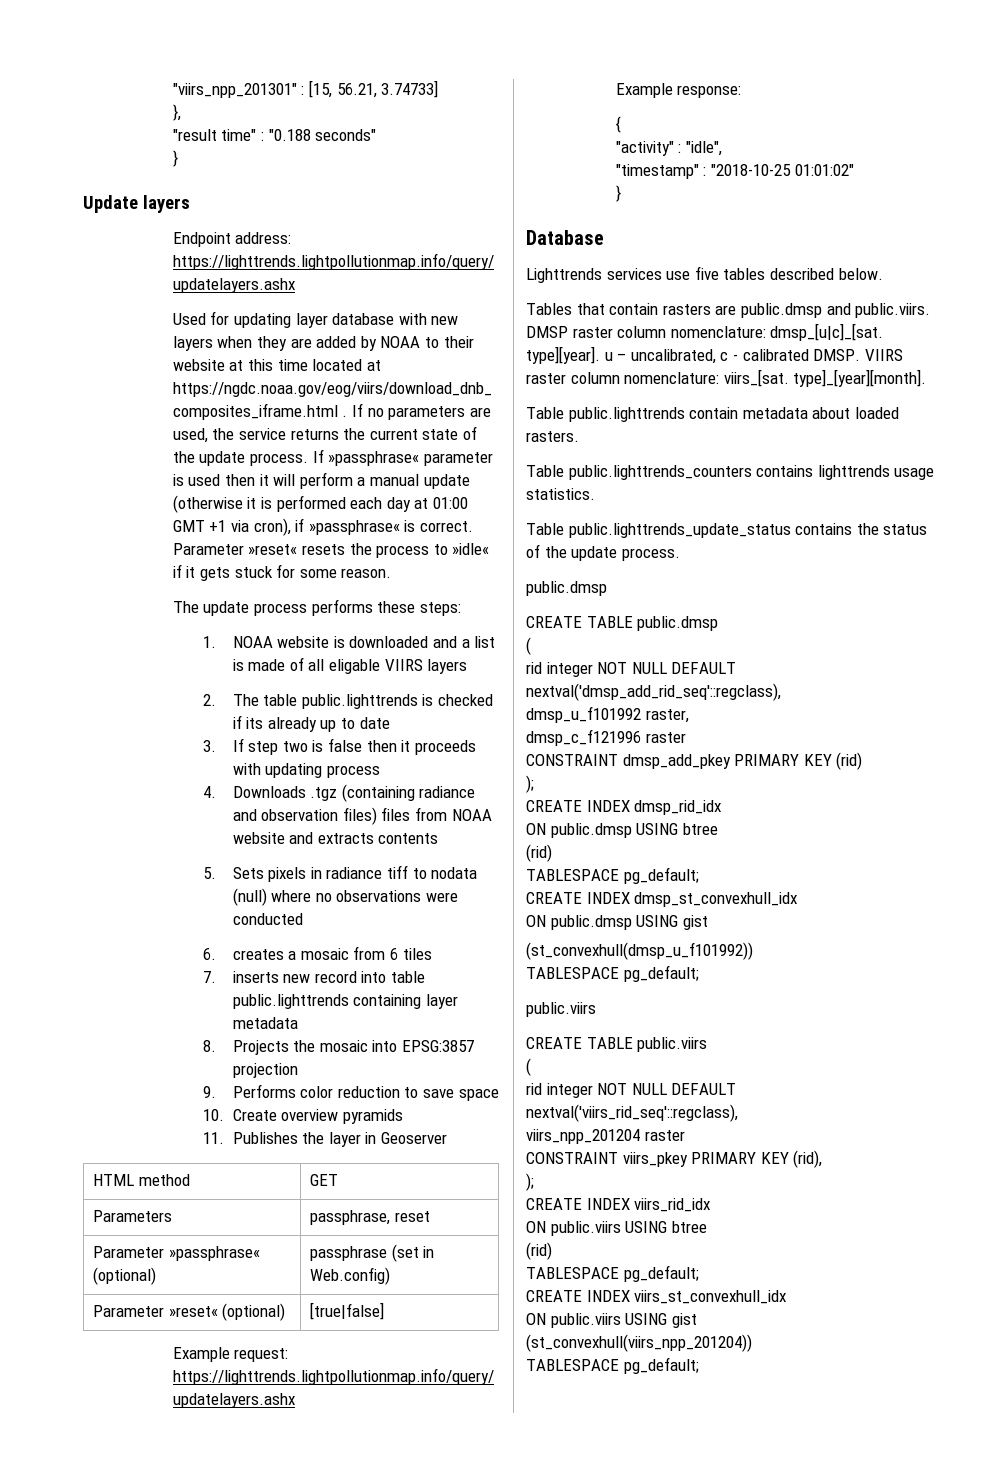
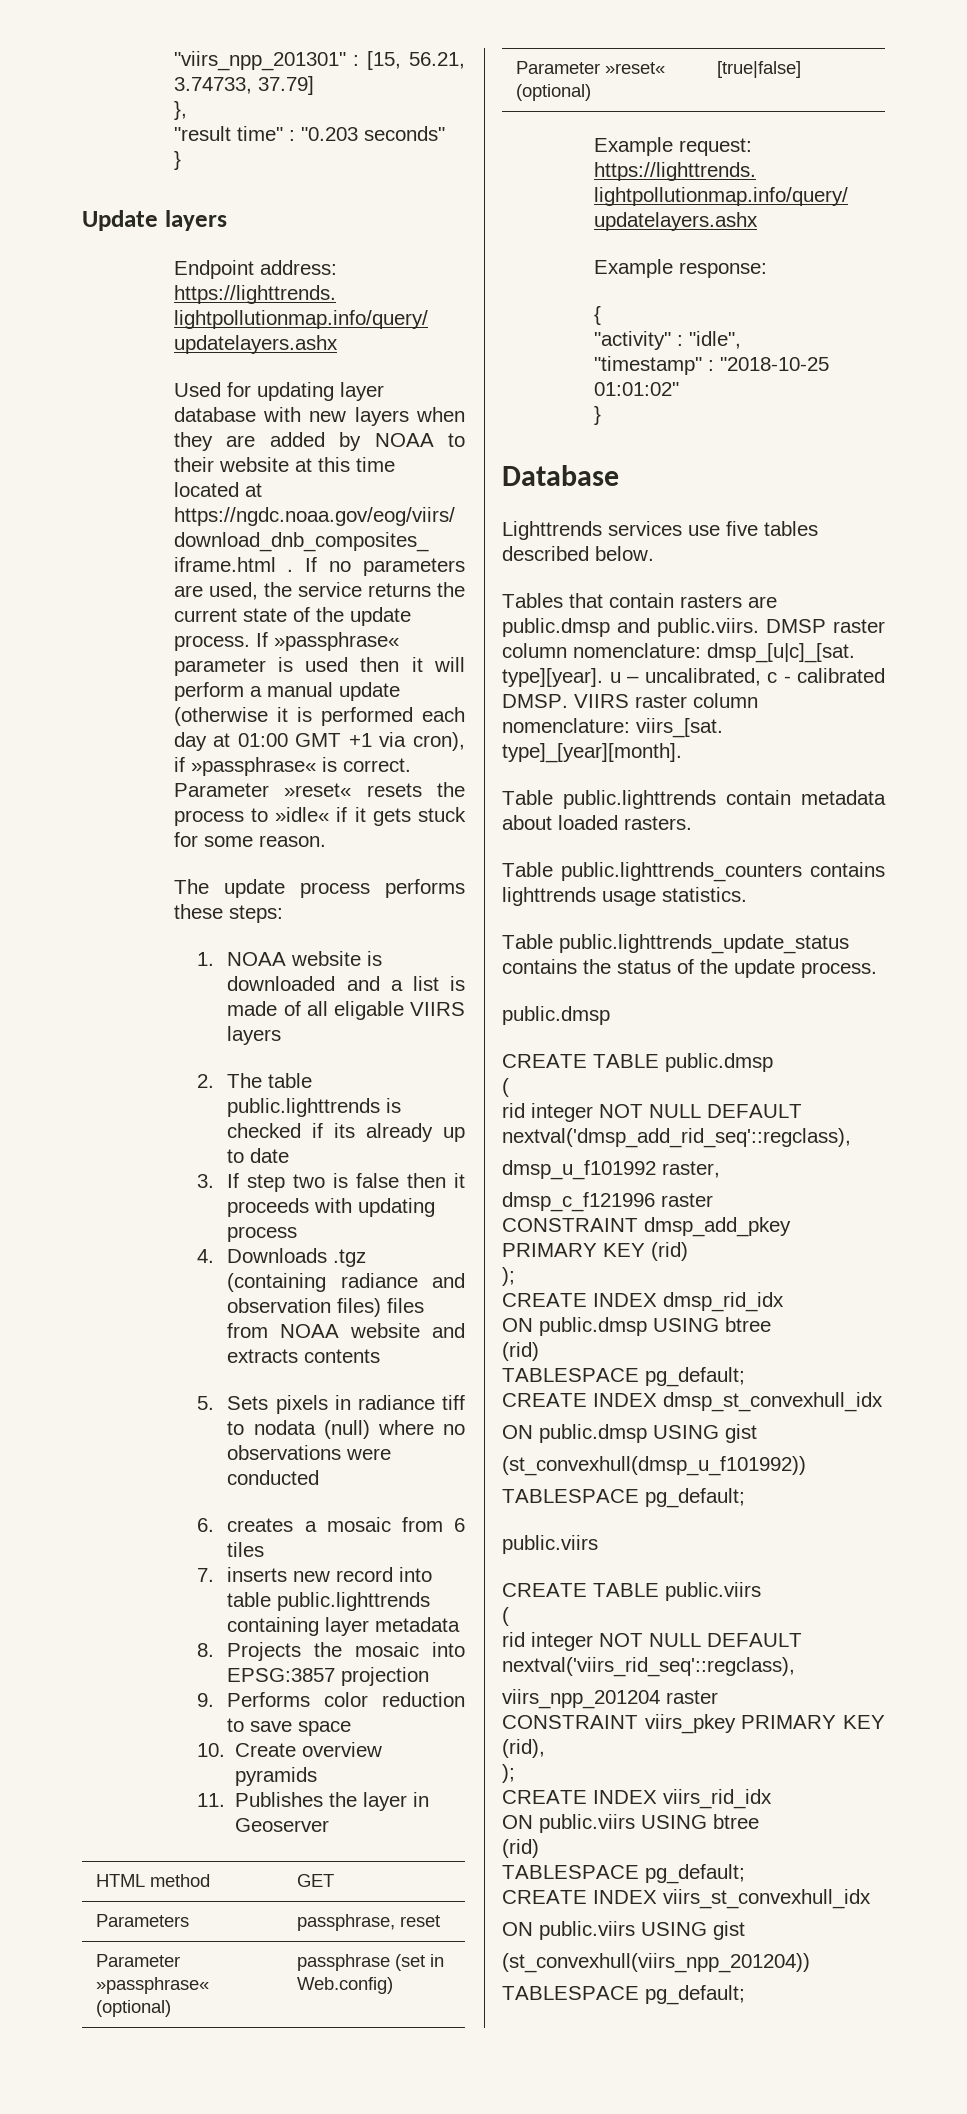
- "viirs_npp_201301" : [15, 56.21, 3.74733]
+ "viirs_npp_201301" : [15, 56.21, 3.74733, 37.79]
- "result time" : "0.188 seconds"
+ "result time" : "0.203 seconds"

